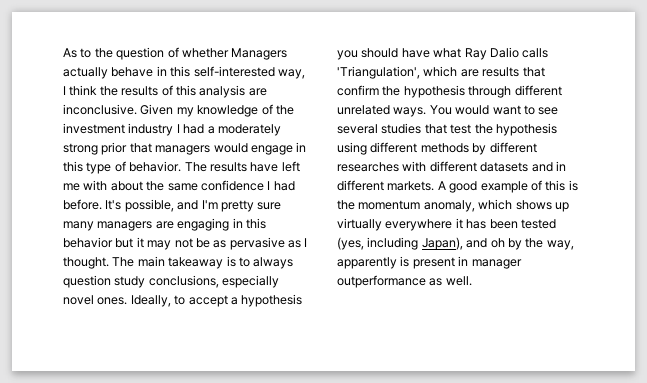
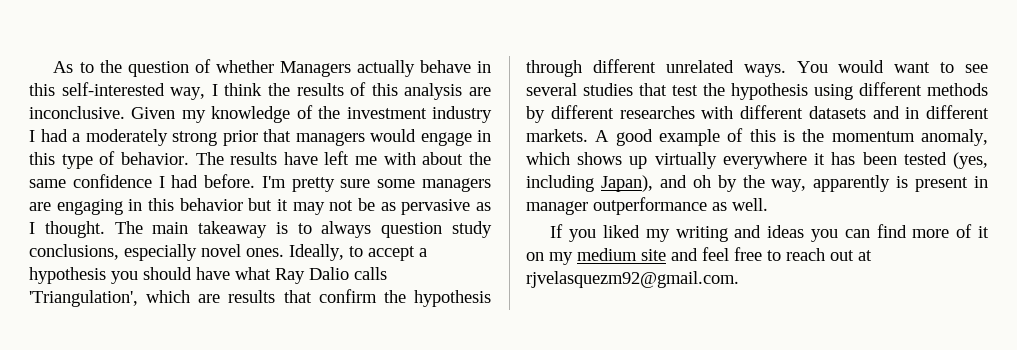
- It's possible, and I'm pretty sure many managers are engaging in this behavior but it may not be as pervasive as I thought.
+ I'm pretty sure some managers are engaging in this behavior but it may not be as pervasive as I thought.
+ If you liked my writing and ideas you can find more of it on my medium site and feel free to reach out at rjvelasquezm92@gmail.com.

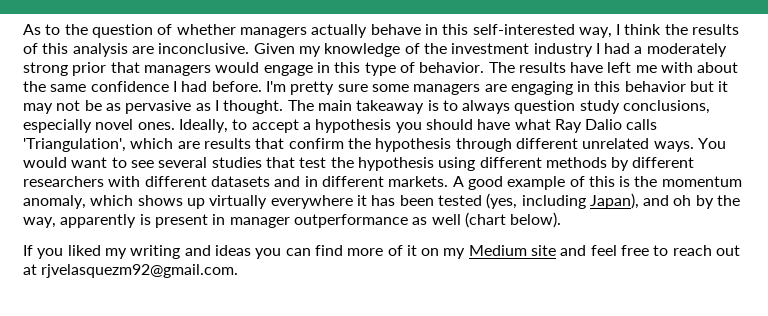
- As to the question of whether Managers actually behave in this self-interested way, I think the results of this analysis are inconclusive.
+ As to the question of whether managers actually behave in this self-interested way, I think the results of this analysis are inconclusive.
- You would want to see several studies that test the hypothesis using different methods by different researches with different datasets and in different markets.
+ You would want to see several studies that test the hypothesis using different methods by different researchers with different datasets and in different markets.
- A good example of this is the momentum anomaly, which shows up virtually everywhere it has been tested (yes, including Japan), and oh by the way, apparently is present in manager outperformance as well.
+ A good example of this is the momentum anomaly, which shows up virtually everywhere it has been tested (yes, including Japan), and oh by the way, apparently is present in manager outperformance as well (chart below).
- If you liked my writing and ideas you can find more of it on my medium site and feel free to reach out at rjvelasquezm92@gmail.com.
+ If you liked my writing and ideas you can find more of it on my Medium site and feel free to reach out at rjvelasquezm92@gmail.com.

